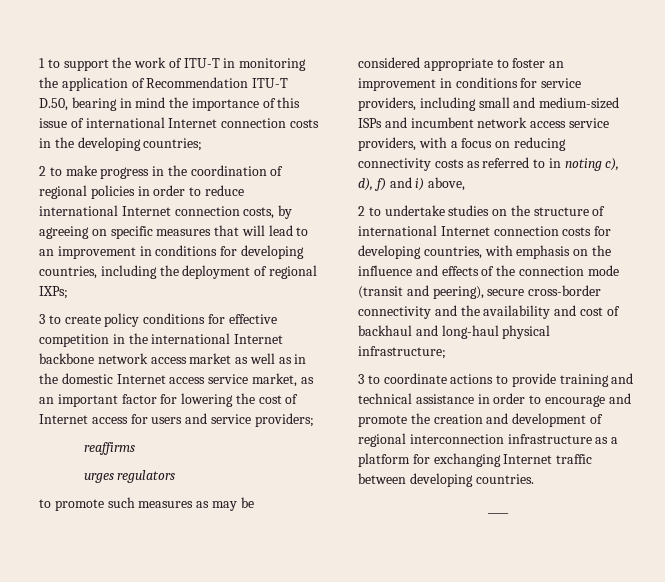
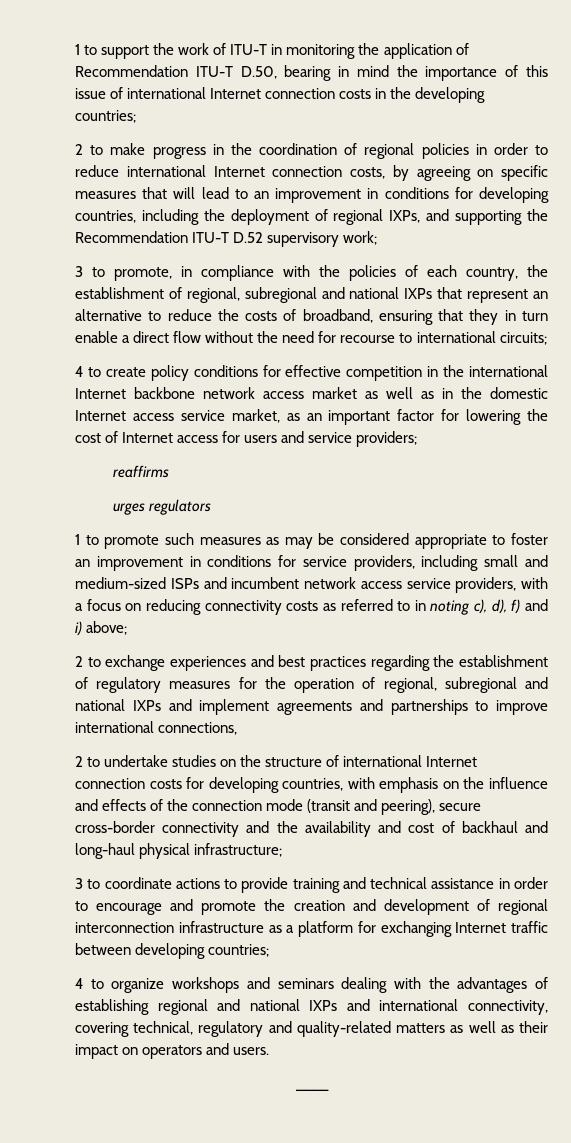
- 2 to make progress in the coordination of regional policies in order to reduce international Internet connection costs, by agreeing on specific measures that will lead to an improvement in conditions for developing countries, including the deployment of regional IXPs;
- 3 to create policy conditions for effective competition in the international Internet backbone network access market as well as in the domestic Internet access service market, as an important factor for lowering the cost of Internet access for users and service providers;
+ 2 to make progress in the coordination of regional policies in order to reduce international Internet connection costs, by agreeing on specific measures that will lead to an improvement in conditions for developing countries, including the deployment of regional IXPs, and supporting the Recommendation ITU-T D.52 supervisory work;
+ 3 to promote, in compliance with the policies of each country, the establishment of regional, subregional and national IXPs that represent an alternative to reduce the costs of broadband, ensuring that they in turn enable a direct flow without the need for recourse to international circuits;
+ 4 to create policy conditions for effective competition in the international Internet backbone network access market as well as in the domestic Internet access service market, as an important factor for lowering the cost of Internet access for users and service providers;
- to promote such measures as may be considered appropriate to foster an improvement in conditions for service providers, including small and medium-sized ISPs and incumbent network access service providers, with a focus on reducing connectivity costs as referred to in noting c), d), f) and i) above,
+ 1 to promote such measures as may be considered appropriate to foster an improvement in conditions for service providers, including small and medium-sized ISPs and incumbent network access service providers, with a focus on reducing connectivity costs as referred to in noting c), d), f) and i) above;
+ 2 to exchange experiences and best practices regarding the establishment of regulatory measures for the operation of regional, subregional and national IXPs and implement agreements and partnerships to improve international connections,
- 3 to coordinate actions to provide training and technical assistance in order to encourage and promote the creation and development of regional interconnection infrastructure as a platform for exchanging Internet traffic between developing countries.
+ 3 to coordinate actions to provide training and technical assistance in order to encourage and promote the creation and development of regional interconnection infrastructure as a platform for exchanging Internet traffic between developing countries;
+ 4 to organize workshops and seminars dealing with the advantages of establishing regional and national IXPs and international connectivity, covering technical, regulatory and quality-related matters as well as their impact on operators and users.

